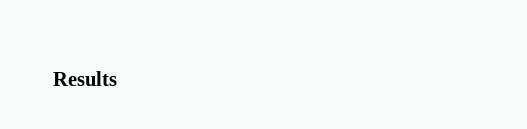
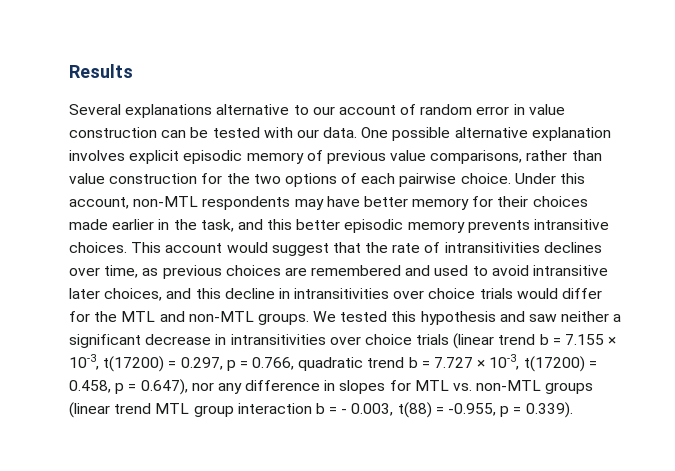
+ Several explanations alternative to our account of random error in value construction can be tested with our data. One possible alternative explanation involves explicit episodic memory of previous value comparisons, rather than value construction for the two options of each pairwise choice. Under this account, non-MTL respondents may have better memory for their choices made earlier in the task, and this better episodic memory prevents intransitive choices. This account would suggest that the rate of intransitivities declines over time, as previous choices are remembered and used to avoid intransitive later choices, and this decline in intransitivities over choice trials would differ for the MTL and non-MTL groups. We tested this hypothesis and saw neither a significant decrease in intransitivities over choice trials (linear trend b = 7.155 × 10-3, t(17200) = 0.297, p = 0.766, quadratic trend b = 7.727 × 10-3, t(17200) = 0.458, p = 0.647), nor any difference in slopes for MTL vs. non-MTL groups (linear trend MTL group interaction b = - 0.003, t(88) = -0.955, p = 0.339).

